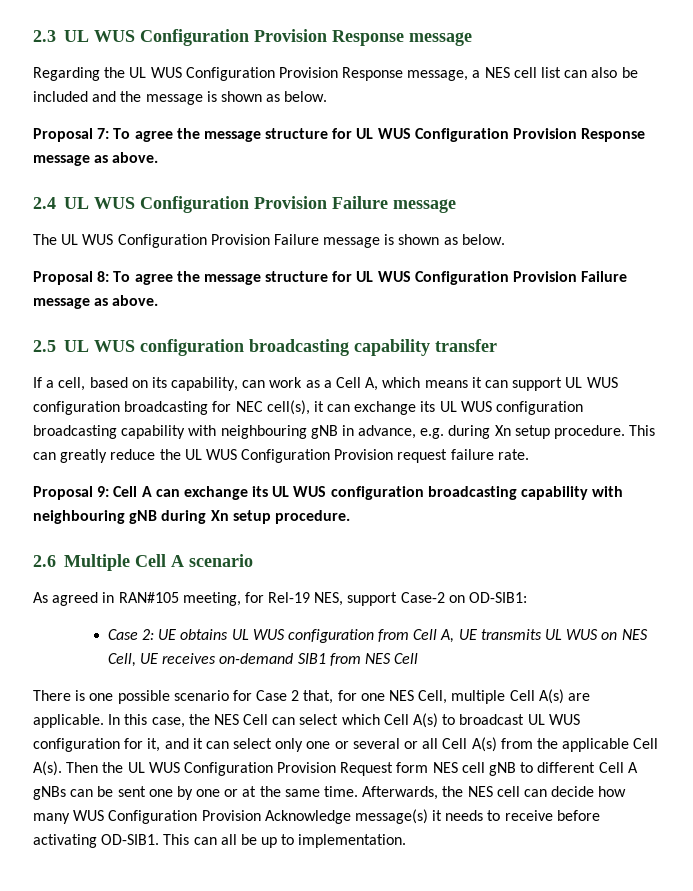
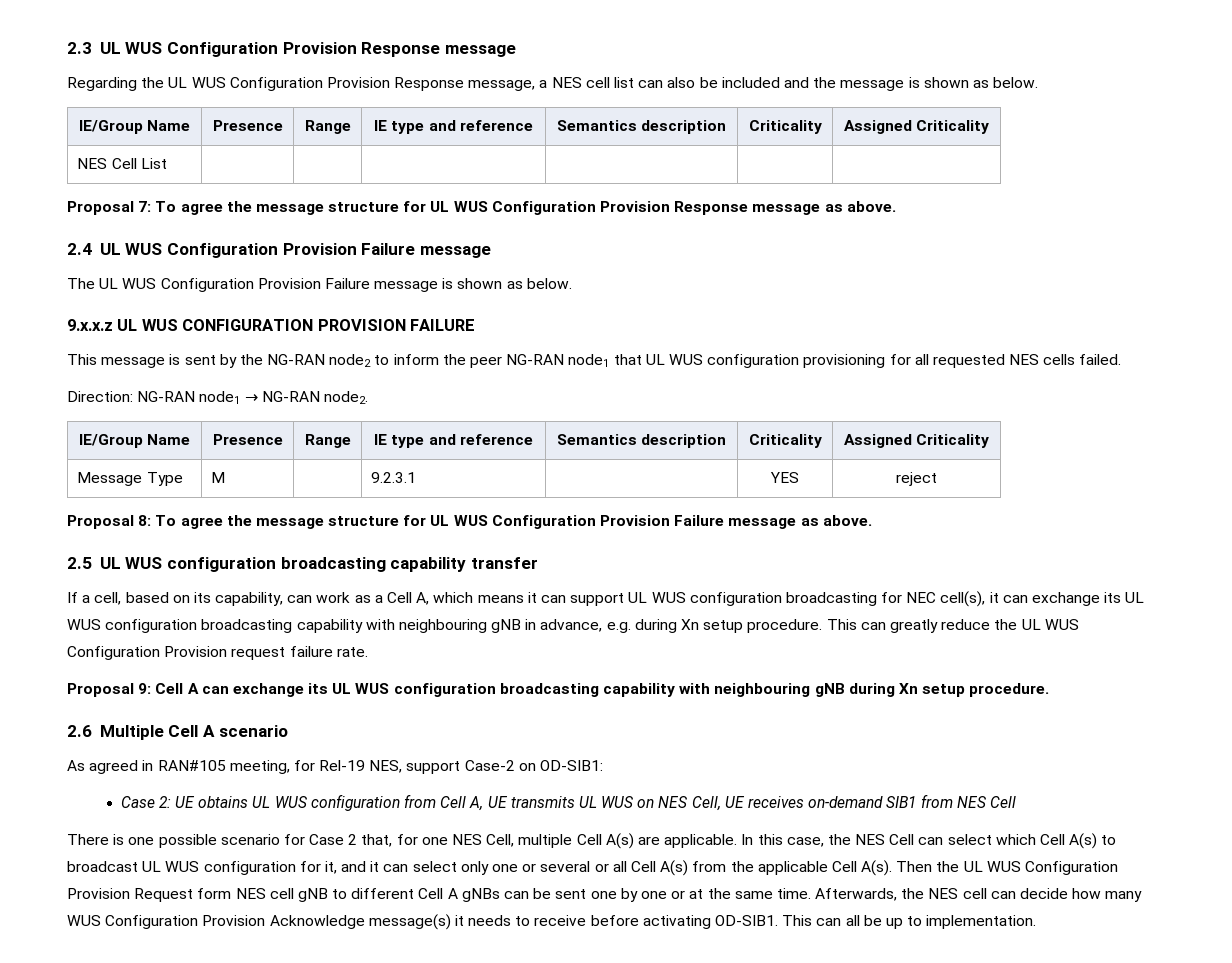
  Regarding the UL WUS Configuration Provision Response message, a NES cell list can also be included and the message is shown as below.
+ IE/Group Name | Presence | Range | IE type and reference | Semantics description | Criticality | Assigned Criticality
+ NES Cell List | | | | | |
+ 9.x.x.z UL WUS CONFIGURATION PROVISION FAILURE
+ This message is sent by the NG-RAN node2 to inform the peer NG-RAN node1 that UL WUS configuration provisioning for all requested NES cells failed.
+ Direction: NG-RAN node1 → NG-RAN node2.
+ IE/Group Name | Presence | Range | IE type and reference | Semantics description | Criticality | Assigned Criticality
+ Message Type | M | | 9.2.3.1 | | YES | reject

